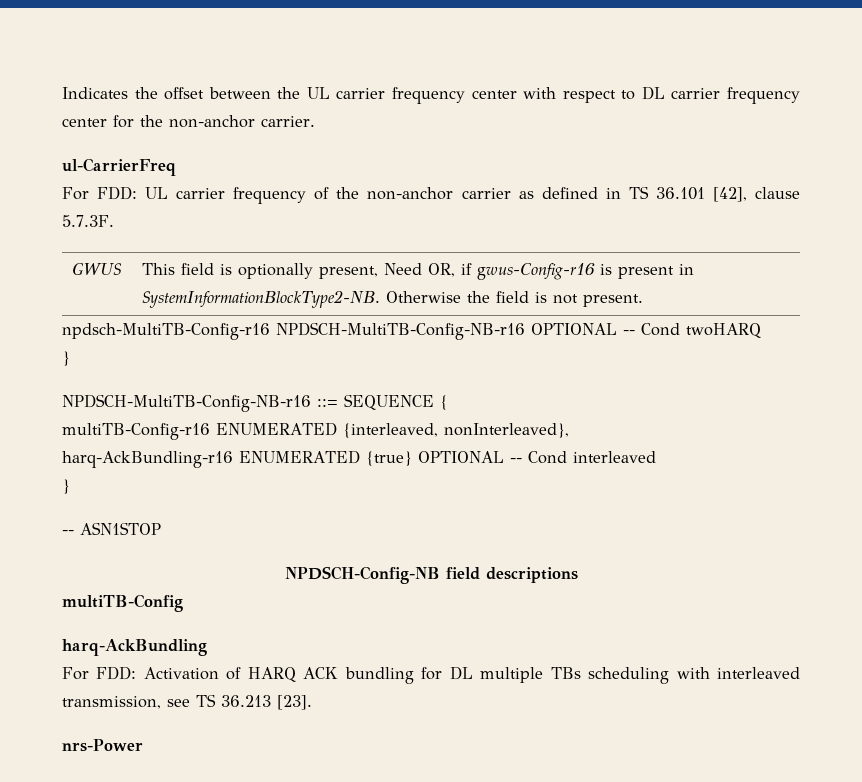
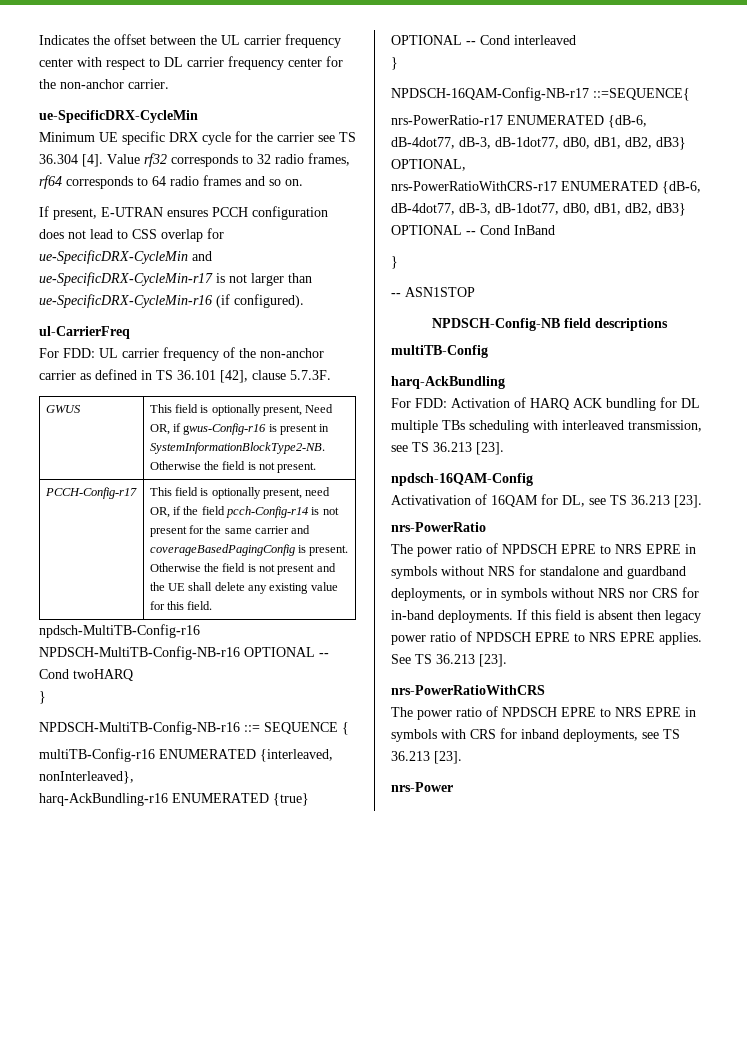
  Indicates the offset between the UL carrier frequency center with respect to DL carrier frequency center for the non-anchor carrier.
+ ue-SpecificDRX-CycleMin
+ Minimum UE specific DRX cycle for the carrier see TS 36.304 [4]. Value rf32 corresponds to 32 radio frames, rf64 corresponds to 64 radio frames and so on.
+ If present, E-UTRAN ensures PCCH configuration does not lead to CSS overlap for ue-SpecificDRX-CycleMin and ue-SpecificDRX-CycleMin-r17 is not larger than ue-SpecificDRX-CycleMin-r16 (if configured).
+ PCCH-Config-r17 | This field is optionally present, need OR, if the field pcch-Config-r14 is not present for the same carrier and coverageBasedPagingConfig is present. Otherwise the field is not present and the UE shall delete any existing value for this field.
+ NPDSCH-16QAM-Config-NB-r17 ::=SEQUENCE{
+ nrs-PowerRatio-r17 ENUMERATED {dB-6, dB-4dot77, dB-3, dB-1dot77, dB0, dB1, dB2, dB3} OPTIONAL,
+ nrs-PowerRatioWithCRS-r17 ENUMERATED {dB-6, dB-4dot77, dB-3, dB-1dot77, dB0, dB1, dB2, dB3} OPTIONAL -- Cond InBand
+ }
+ npdsch-16QAM-Config
+ Activativation of 16QAM for DL, see TS 36.213 [23].
+ nrs-PowerRatio
+ The power ratio of NPDSCH EPRE to NRS EPRE in symbols without NRS for standalone and guardband deployments, or in symbols without NRS nor CRS for in-band deployments. If this field is absent then legacy power ratio of NPDSCH EPRE to NRS EPRE applies. See TS 36.213 [23].
+ nrs-PowerRatioWithCRS
+ The power ratio of NPDSCH EPRE to NRS EPRE in symbols with CRS for inband deployments, see TS 36.213 [23].

